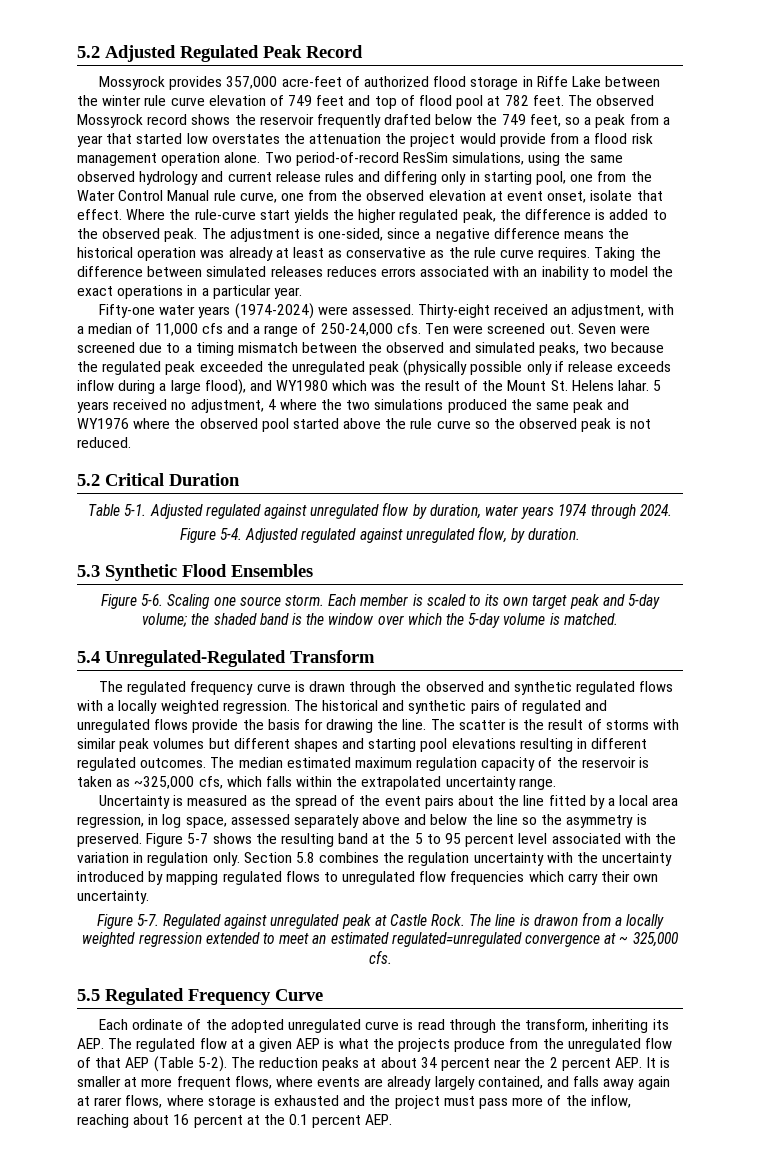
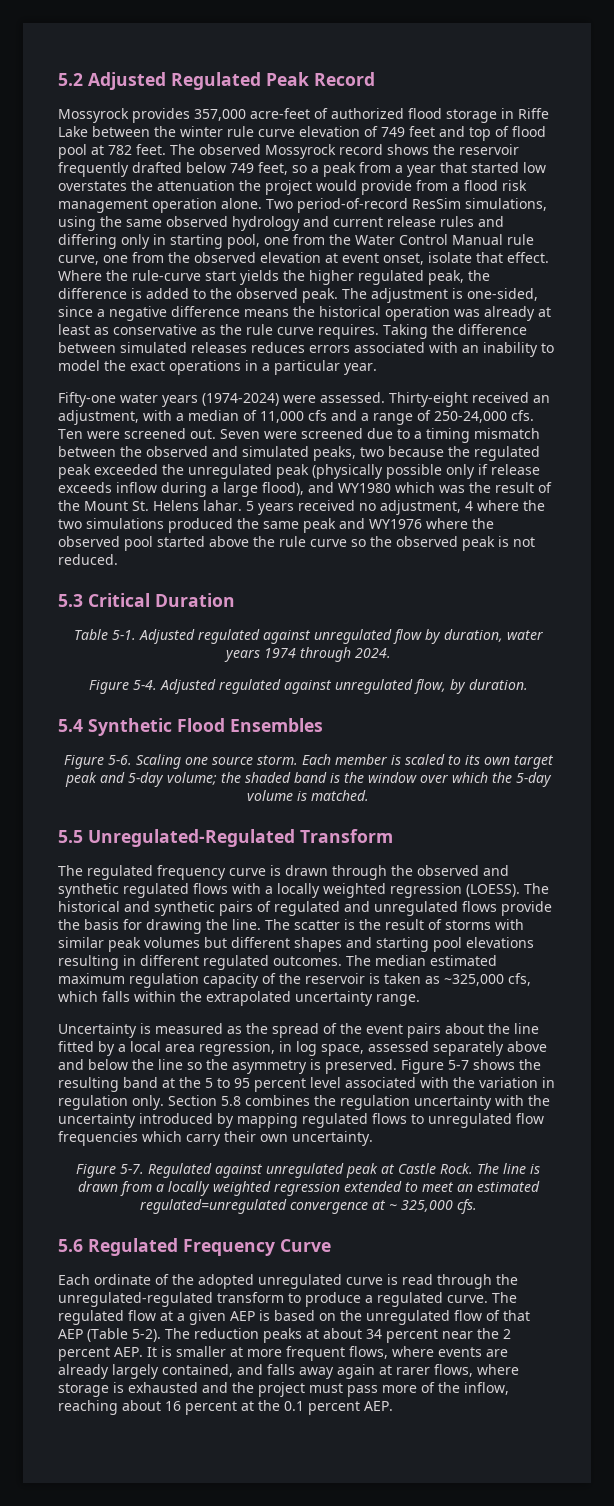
- The observed Mossyrock record shows the reservoir frequently drafted below the 749 feet, so a peak from a year that started low overstates the attenuation the project would provide from a flood risk management operation alone.
+ The observed Mossyrock record shows the reservoir frequently drafted below 749 feet, so a peak from a year that started low overstates the attenuation the project would provide from a flood risk management operation alone.
- 5.2 Critical Duration
+ 5.3 Critical Duration
- 5.3 Synthetic Flood Ensembles
+ 5.4 Synthetic Flood Ensembles
- 5.4 Unregulated-Regulated Transform
+ 5.5 Unregulated-Regulated Transform
- The regulated frequency curve is drawn through the observed and synthetic regulated flows with a locally weighted regression.
+ The regulated frequency curve is drawn through the observed and synthetic regulated flows with a locally weighted regression (LOESS).
- The line is drawon from a locally weighted regression extended to meet an estimated regulated=unregulated convergence at ~ 325,000 cfs.
+ The line is drawn from a locally weighted regression extended to meet an estimated regulated=unregulated convergence at ~ 325,000 cfs.
- 5.5 Regulated Frequency Curve
+ 5.6 Regulated Frequency Curve
- Each ordinate of the adopted unregulated curve is read through the transform, inheriting its AEP. The regulated flow at a given AEP is what the projects produce from the unregulated flow of that AEP (Table 5-2).
+ Each ordinate of the adopted unregulated curve is read through the unregulated-regulated transform to produce a regulated curve. The regulated flow at a given AEP is based on the unregulated flow of that AEP (Table 5-2).

